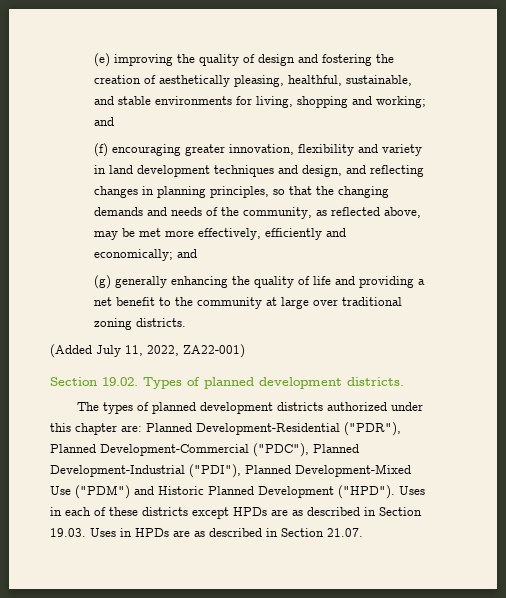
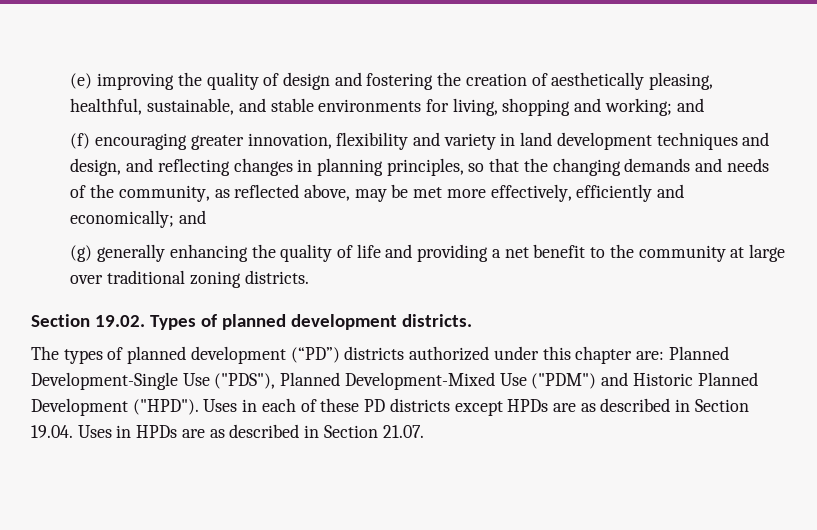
- (Added July 11, 2022, ZA22-001)
- The types of planned development districts authorized under this chapter are: Planned Development-Residential ("PDR"), Planned Development-Commercial ("PDC"), Planned Development-Industrial ("PDI"), Planned Development-Mixed Use ("PDM") and Historic Planned Development ("HPD").
+ The types of planned development (“PD”) districts authorized under this chapter are: Planned Development-Single Use ("PDS"), Planned Development-Mixed Use ("PDM") and Historic Planned Development ("HPD").
- Uses in each of these districts except HPDs are as described in Section 19.03. Uses in HPDs are as described in Section 21.07.
+ Uses in each of these PD districts except HPDs are as described in Section 19.04. Uses in HPDs are as described in Section 21.07.

